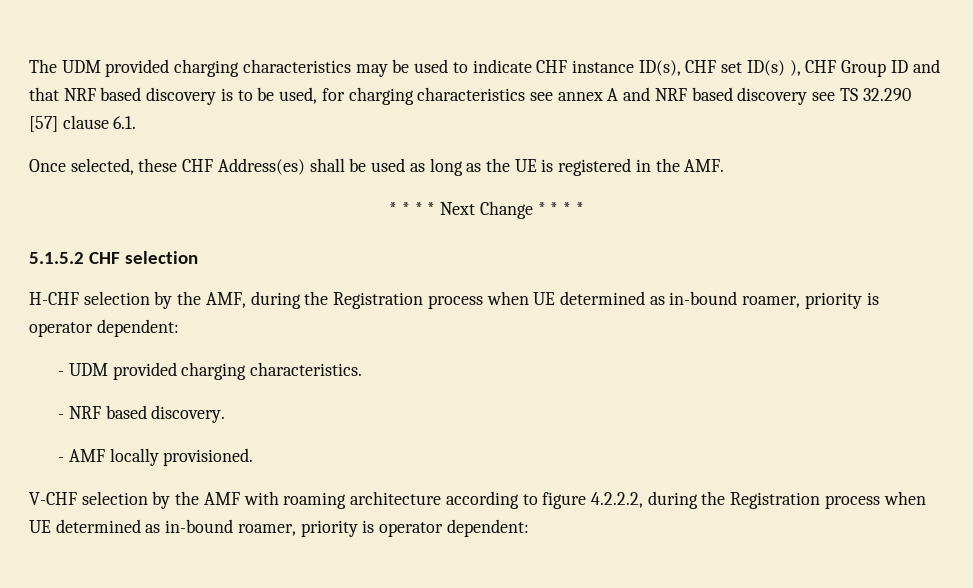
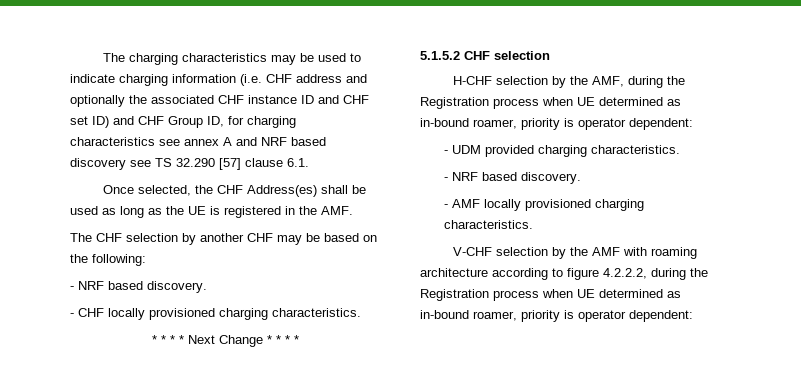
- The UDM provided charging characteristics may be used to indicate CHF instance ID(s), CHF set ID(s) ), CHF Group ID and that NRF based discovery is to be used, for charging characteristics see annex A and NRF based discovery see TS 32.290 [57] clause 6.1.
+ The charging characteristics may be used to indicate charging information (i.e. CHF address and optionally the associated CHF instance ID and CHF set ID) and CHF Group ID, for charging characteristics see annex A and NRF based discovery see TS 32.290 [57] clause 6.1.
- Once selected, these CHF Address(es) shall be used as long as the UE is registered in the AMF.
+ Once selected, the CHF Address(es) shall be used as long as the UE is registered in the AMF.
+ The CHF selection by another CHF may be based on the following:
+ - NRF based discovery.
+ - CHF locally provisioned charging characteristics.
- - AMF locally provisioned.
+ - AMF locally provisioned charging characteristics.

